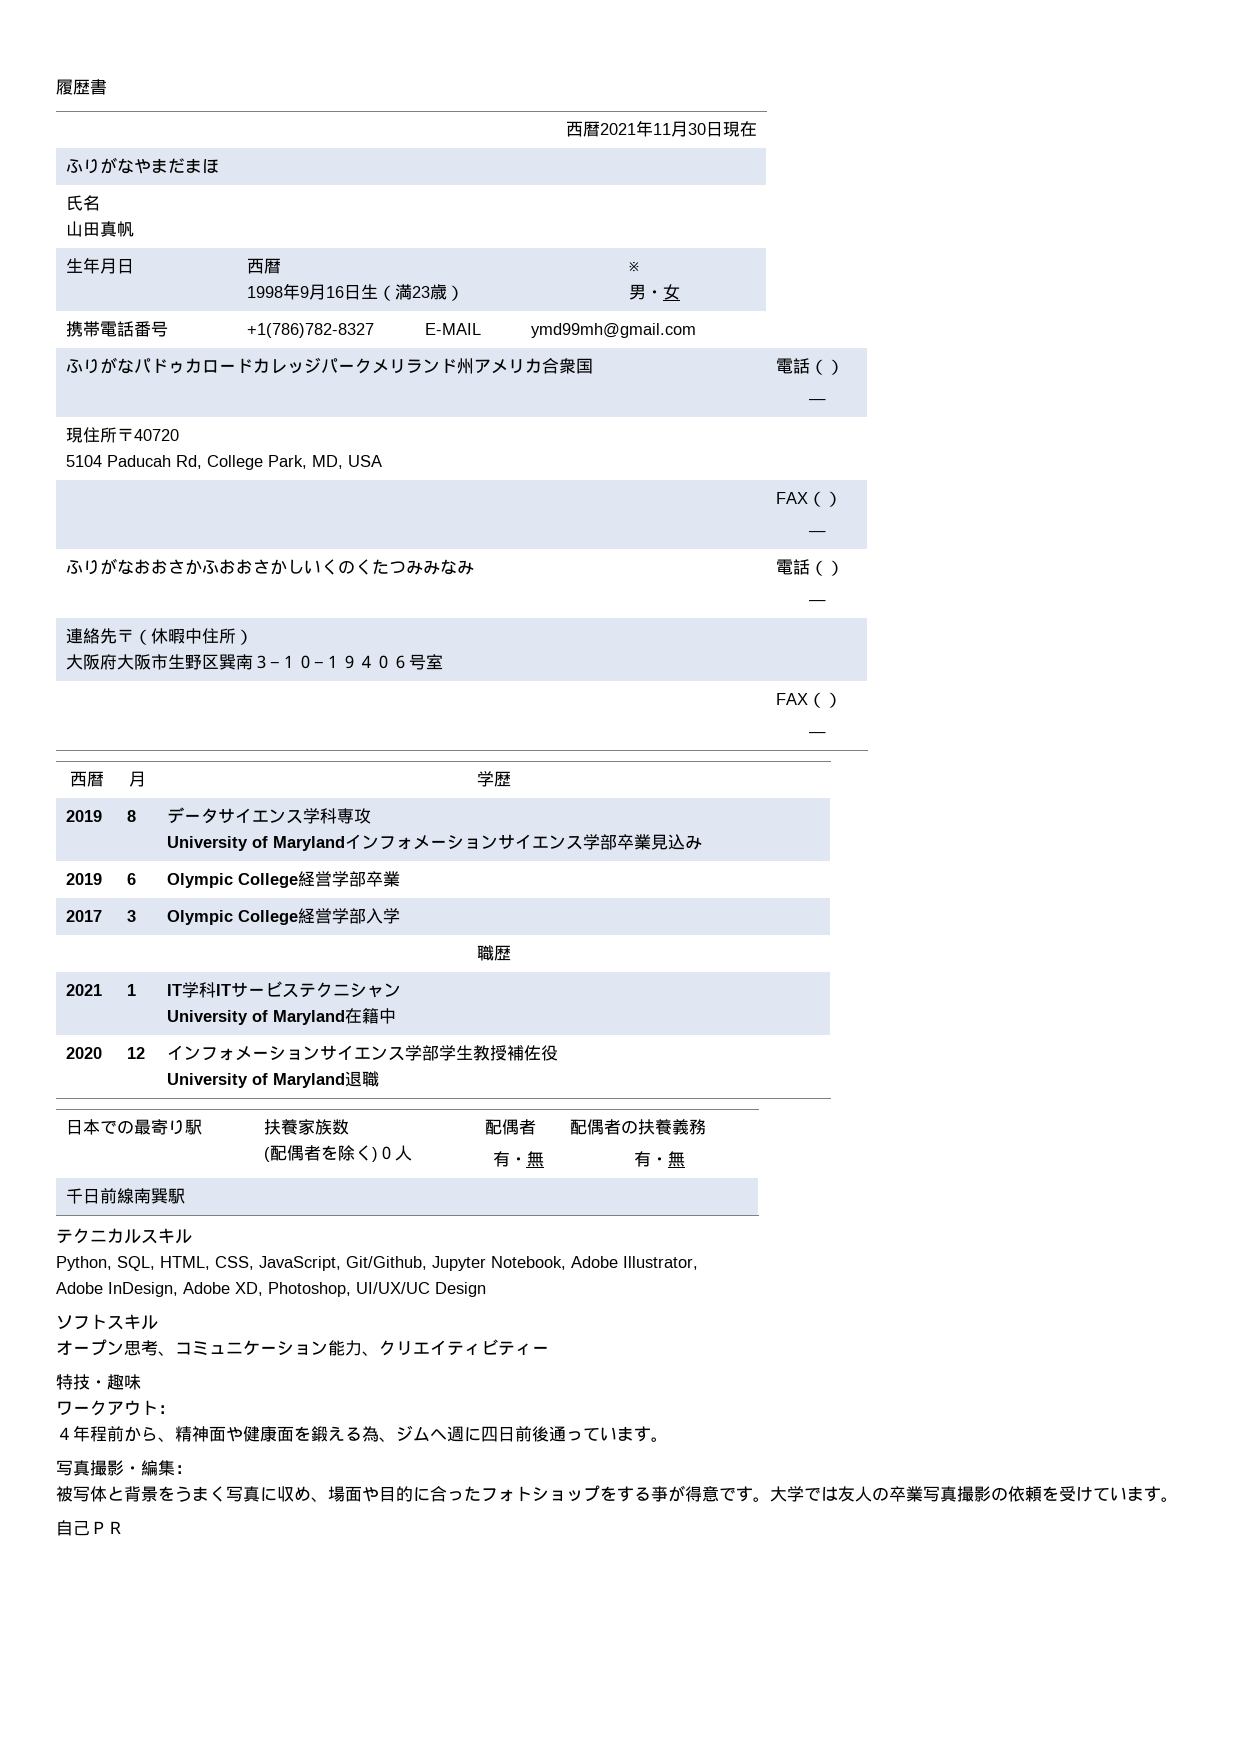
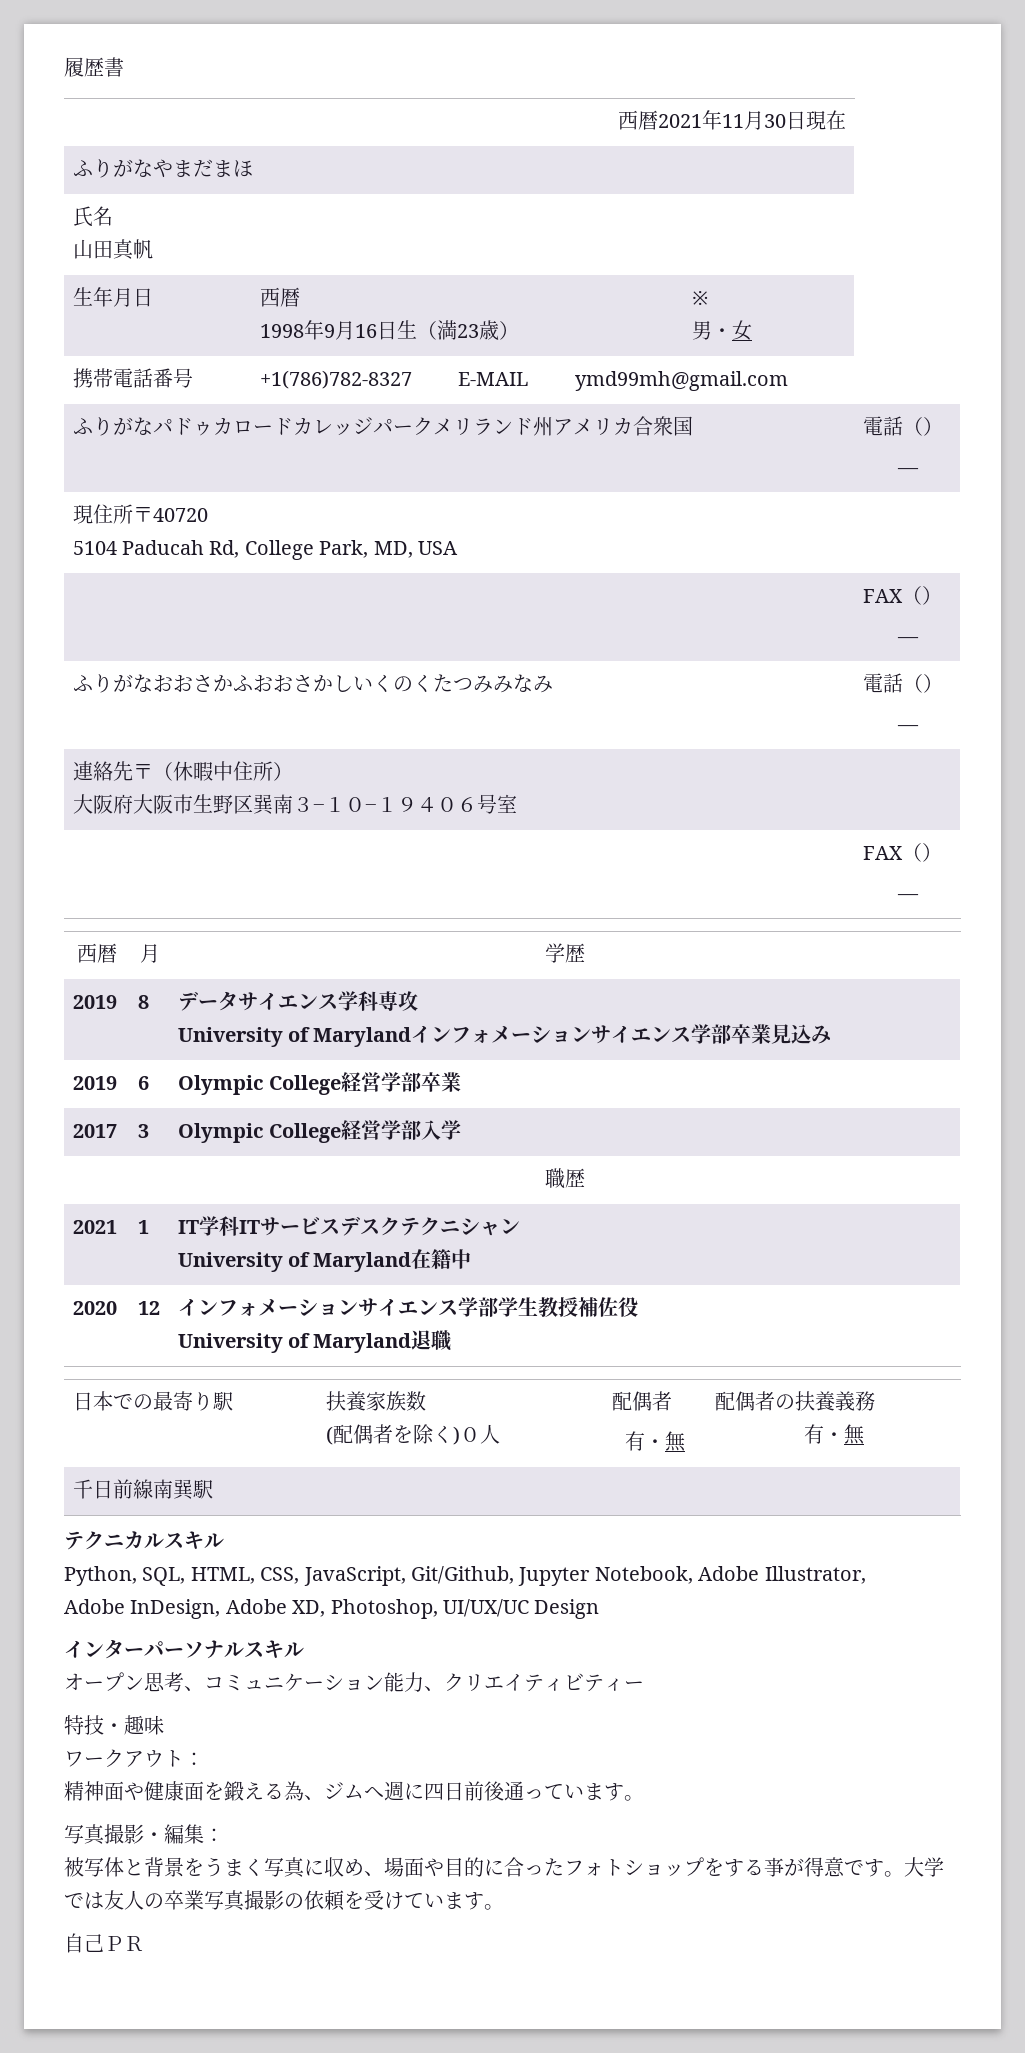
- 2021 | 1 | IT学科ITサービステクニシャン
+ 2021 | 1 | IT学科ITサービスデスクテクニシャン
- ソフトスキル
+ インターパーソナルスキル
- ４年程前から、精神面や健康面を鍛える為、ジムへ週に四日前後通っています。
+ 精神面や健康面を鍛える為、ジムへ週に四日前後通っています。

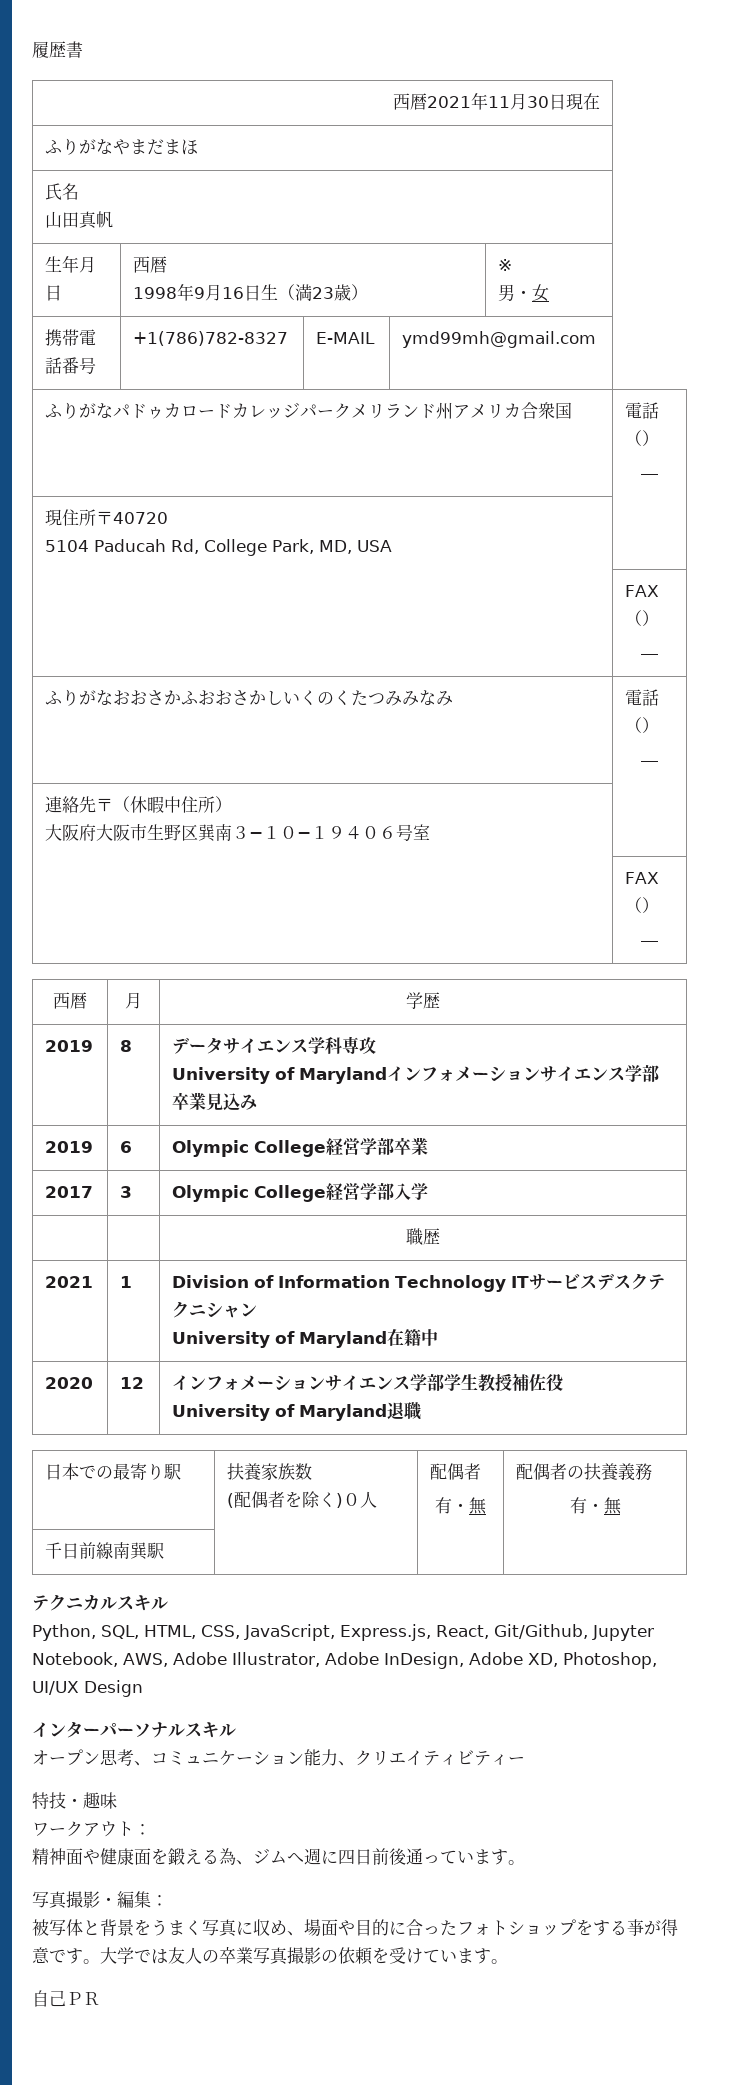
- 2021 | 1 | IT学科ITサービスデスクテクニシャン
+ 2021 | 1 | Division of Information Technology ITサービスデスクテクニシャン
- Python, SQL, HTML, CSS, JavaScript, Git/Github, Jupyter Notebook, Adobe Illustrator,
- Adobe InDesign, Adobe XD, Photoshop, UI/UX/UC Design
+ Python, SQL, HTML, CSS, JavaScript, Express.js, React, Git/Github, Jupyter Notebook, AWS, Adobe Illustrator, Adobe InDesign, Adobe XD, Photoshop, UI/UX Design

